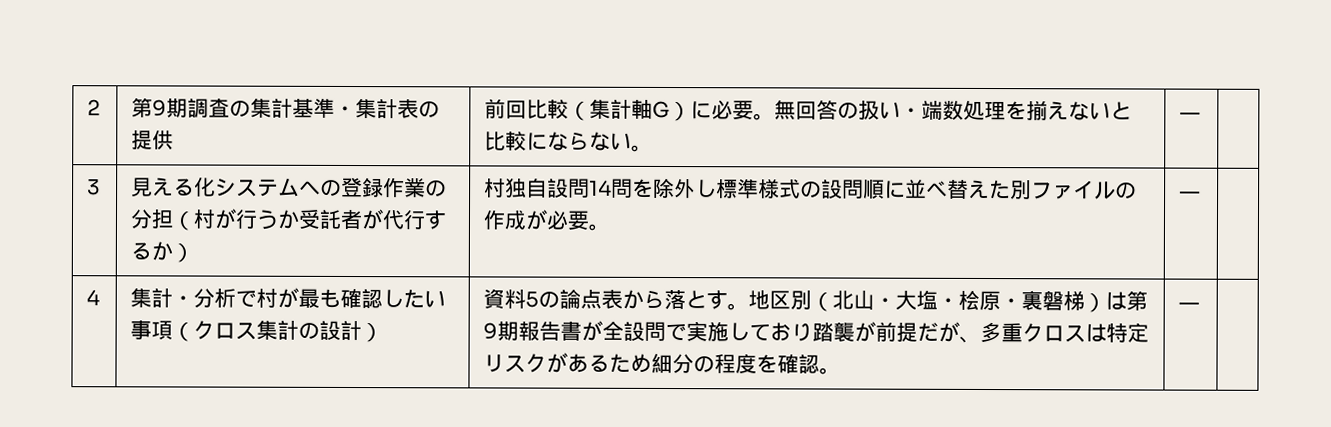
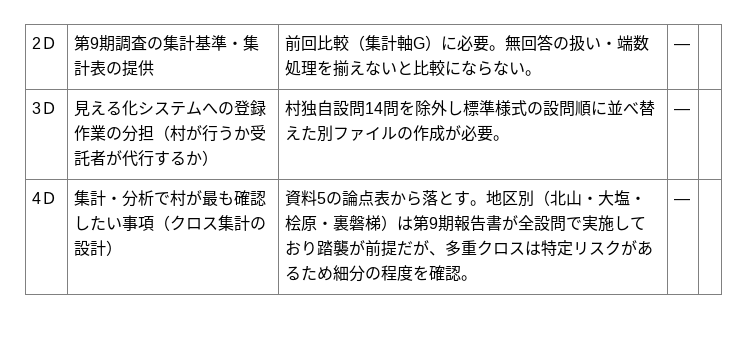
- 2 | 第9期調査の集計基準・集計表の提供 | 前回比較（集計軸G）に必要。無回答の扱い・端数処理を揃えないと比較にならない。 | ― |
+ 2Ｄ | 第9期調査の集計基準・集計表の提供 | 前回比較（集計軸G）に必要。無回答の扱い・端数処理を揃えないと比較にならない。 | ― |
- 3 | 見える化システムへの登録作業の分担（村が行うか受託者が代行するか） | 村独自設問14問を除外し標準様式の設問順に並べ替えた別ファイルの作成が必要。 | ― |
+ 3Ｄ | 見える化システムへの登録作業の分担（村が行うか受託者が代行するか） | 村独自設問14問を除外し標準様式の設問順に並べ替えた別ファイルの作成が必要。 | ― |
- 4
+ 4Ｄ

